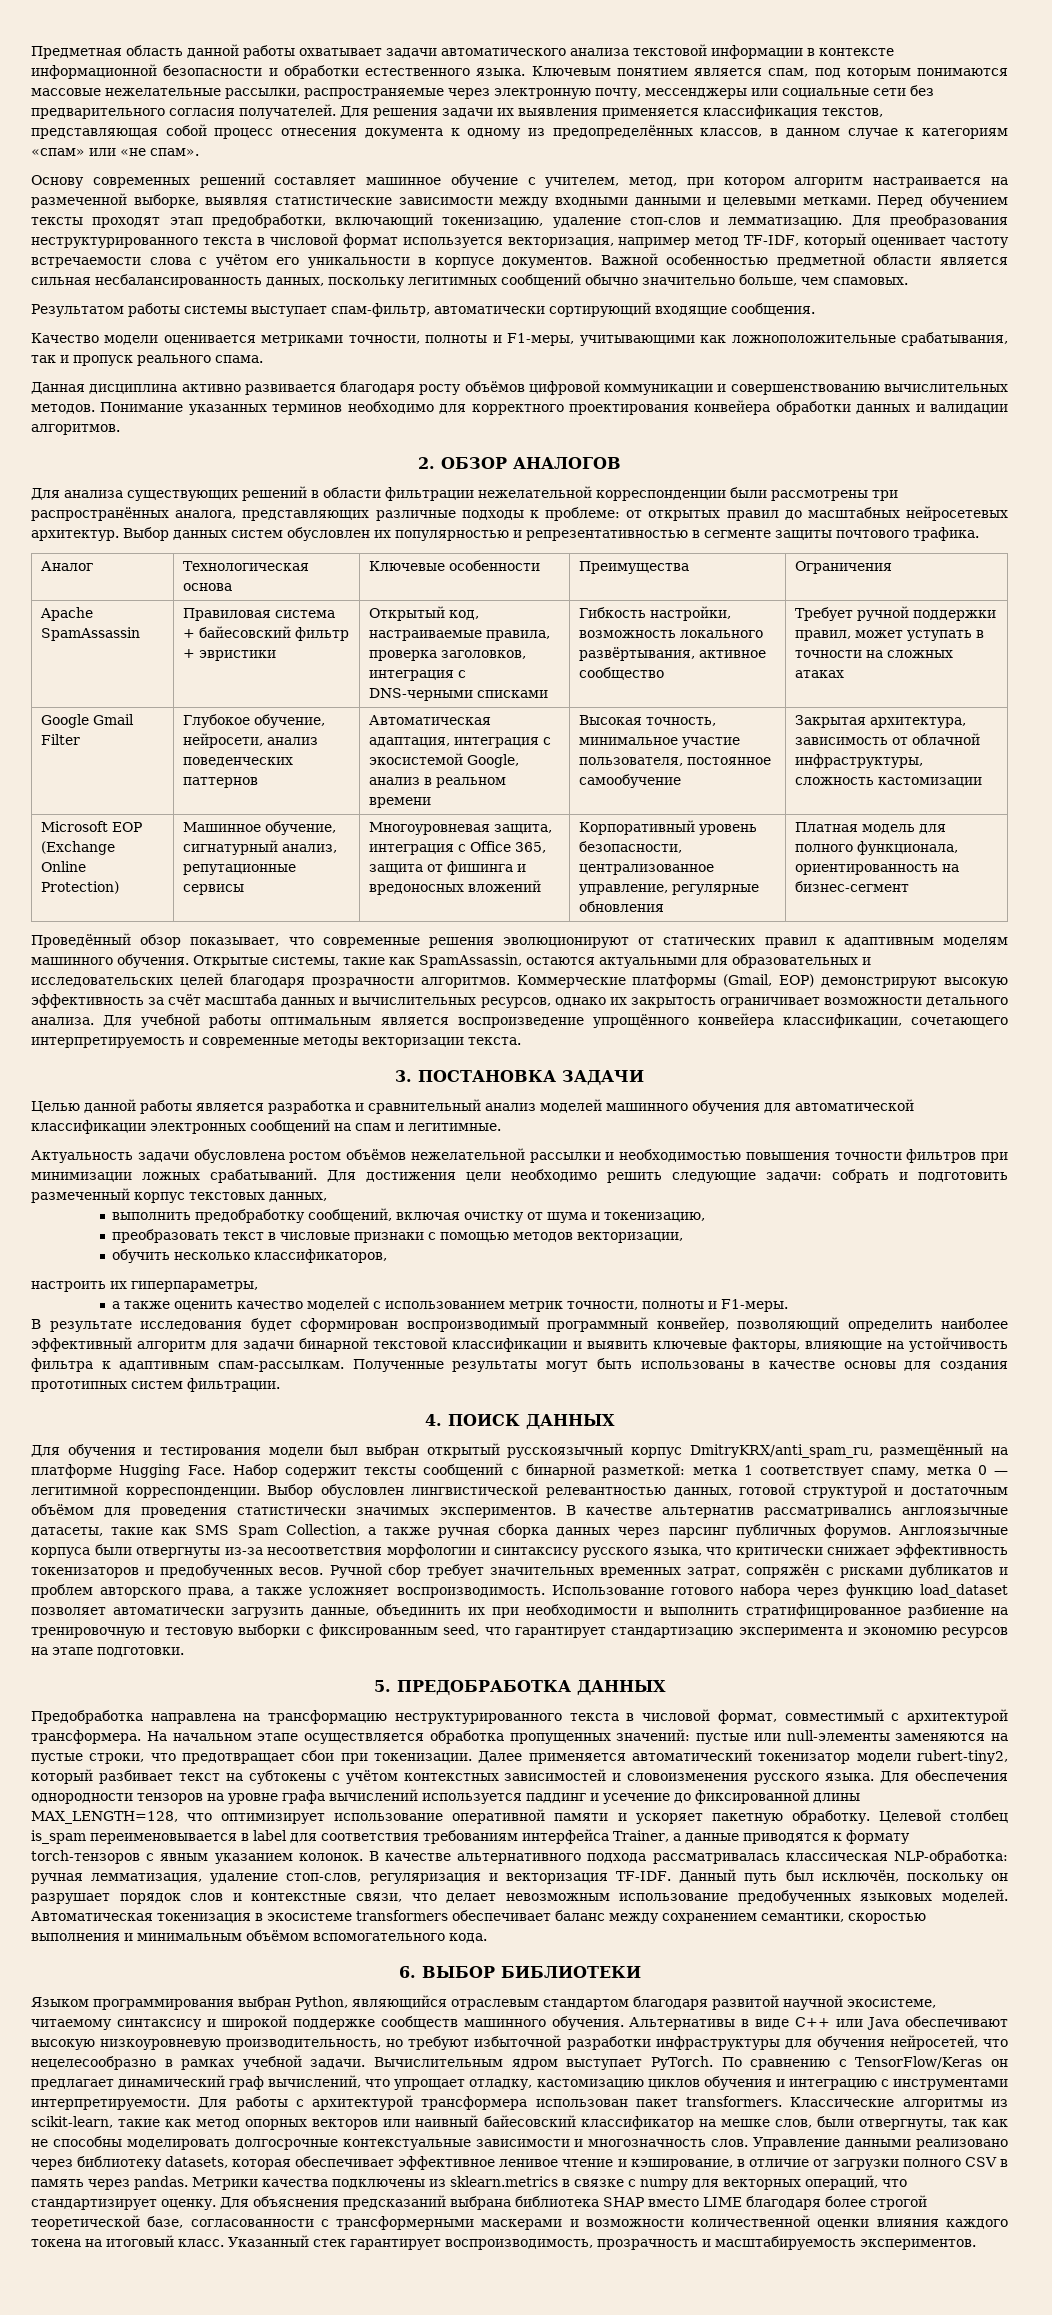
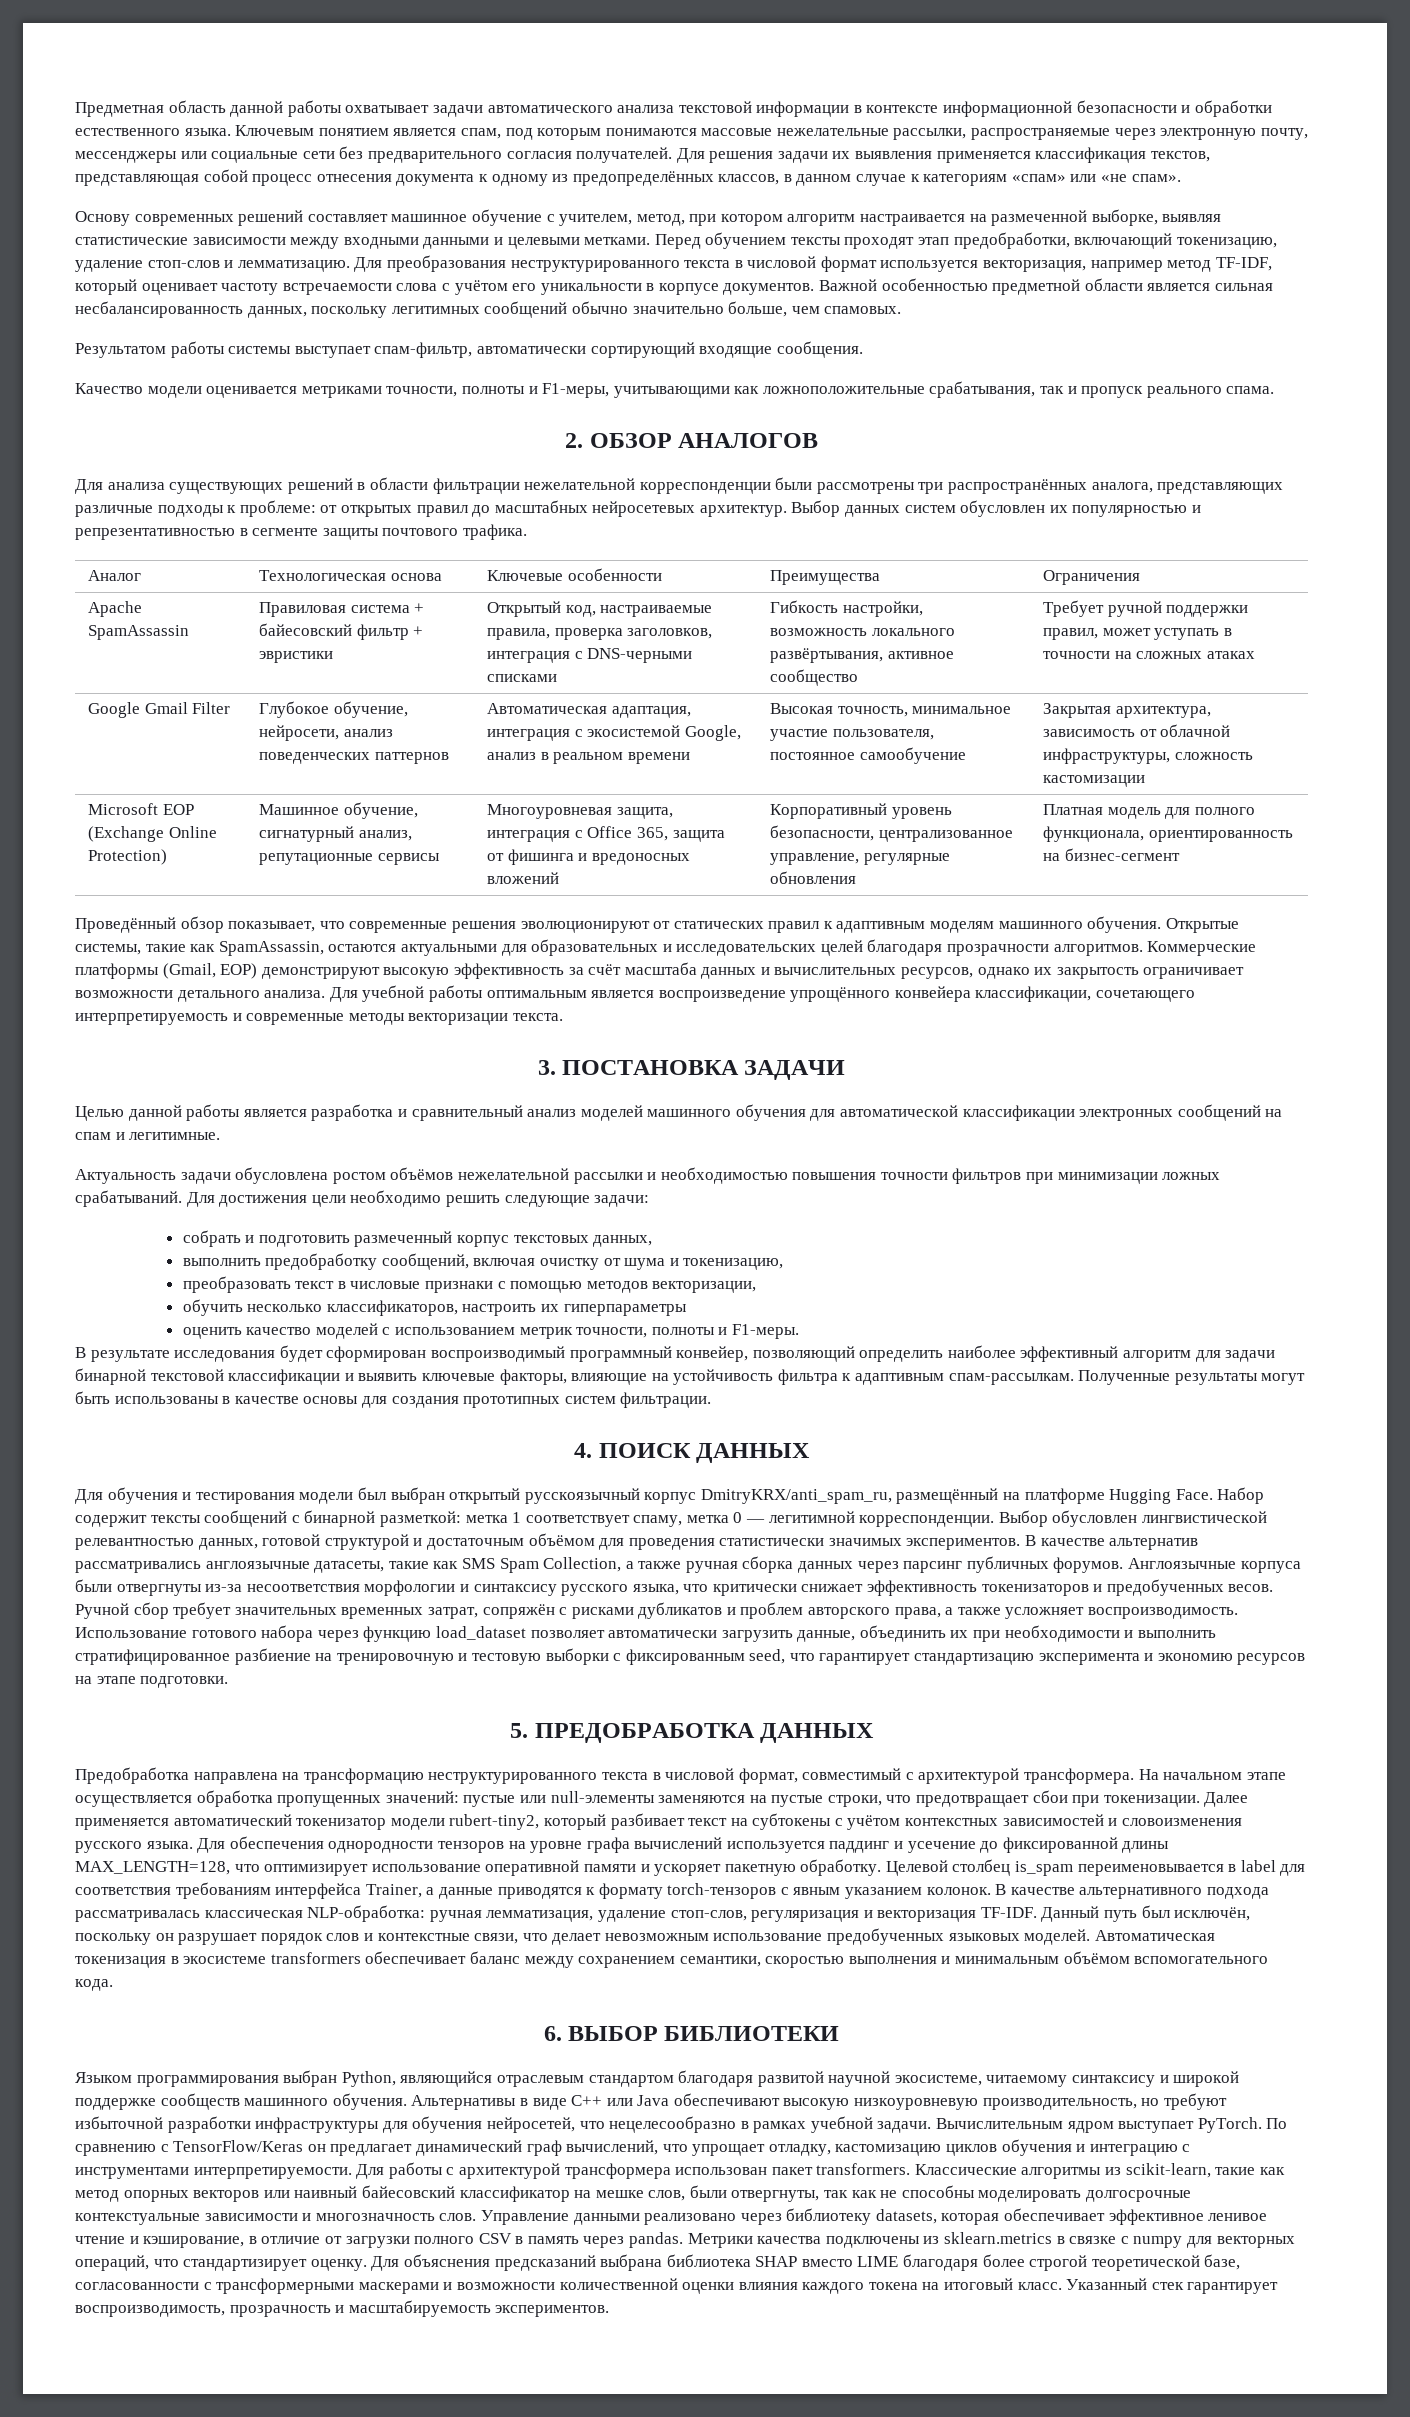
- Данная дисциплина активно развивается благодаря росту объёмов цифровой коммуникации и совершенствованию вычислительных методов. Понимание указанных терминов необходимо для корректного проектирования конвейера обработки данных и валидации алгоритмов.
- Для достижения цели необходимо решить следующие задачи: собрать и подготовить размеченный корпус текстовых данных,
+ Для достижения цели необходимо решить следующие задачи:
+ собрать и подготовить размеченный корпус текстовых данных,
- обучить несколько классификаторов,
- настроить их гиперпараметры,
- а также оценить качество моделей с использованием метрик точности, полноты и F1-меры.
+ обучить несколько классификаторов, настроить их гиперпараметры
+ оценить качество моделей с использованием метрик точности, полноты и F1-меры.

